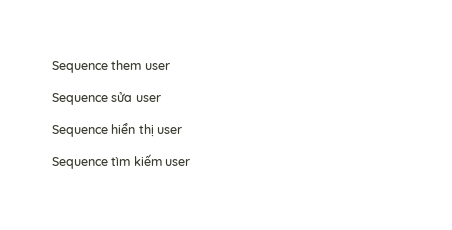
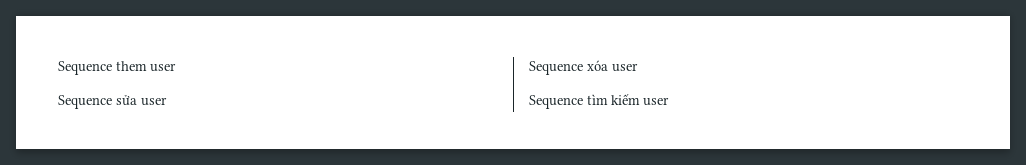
- Sequence hiển thị user
+ Sequence xóa user

